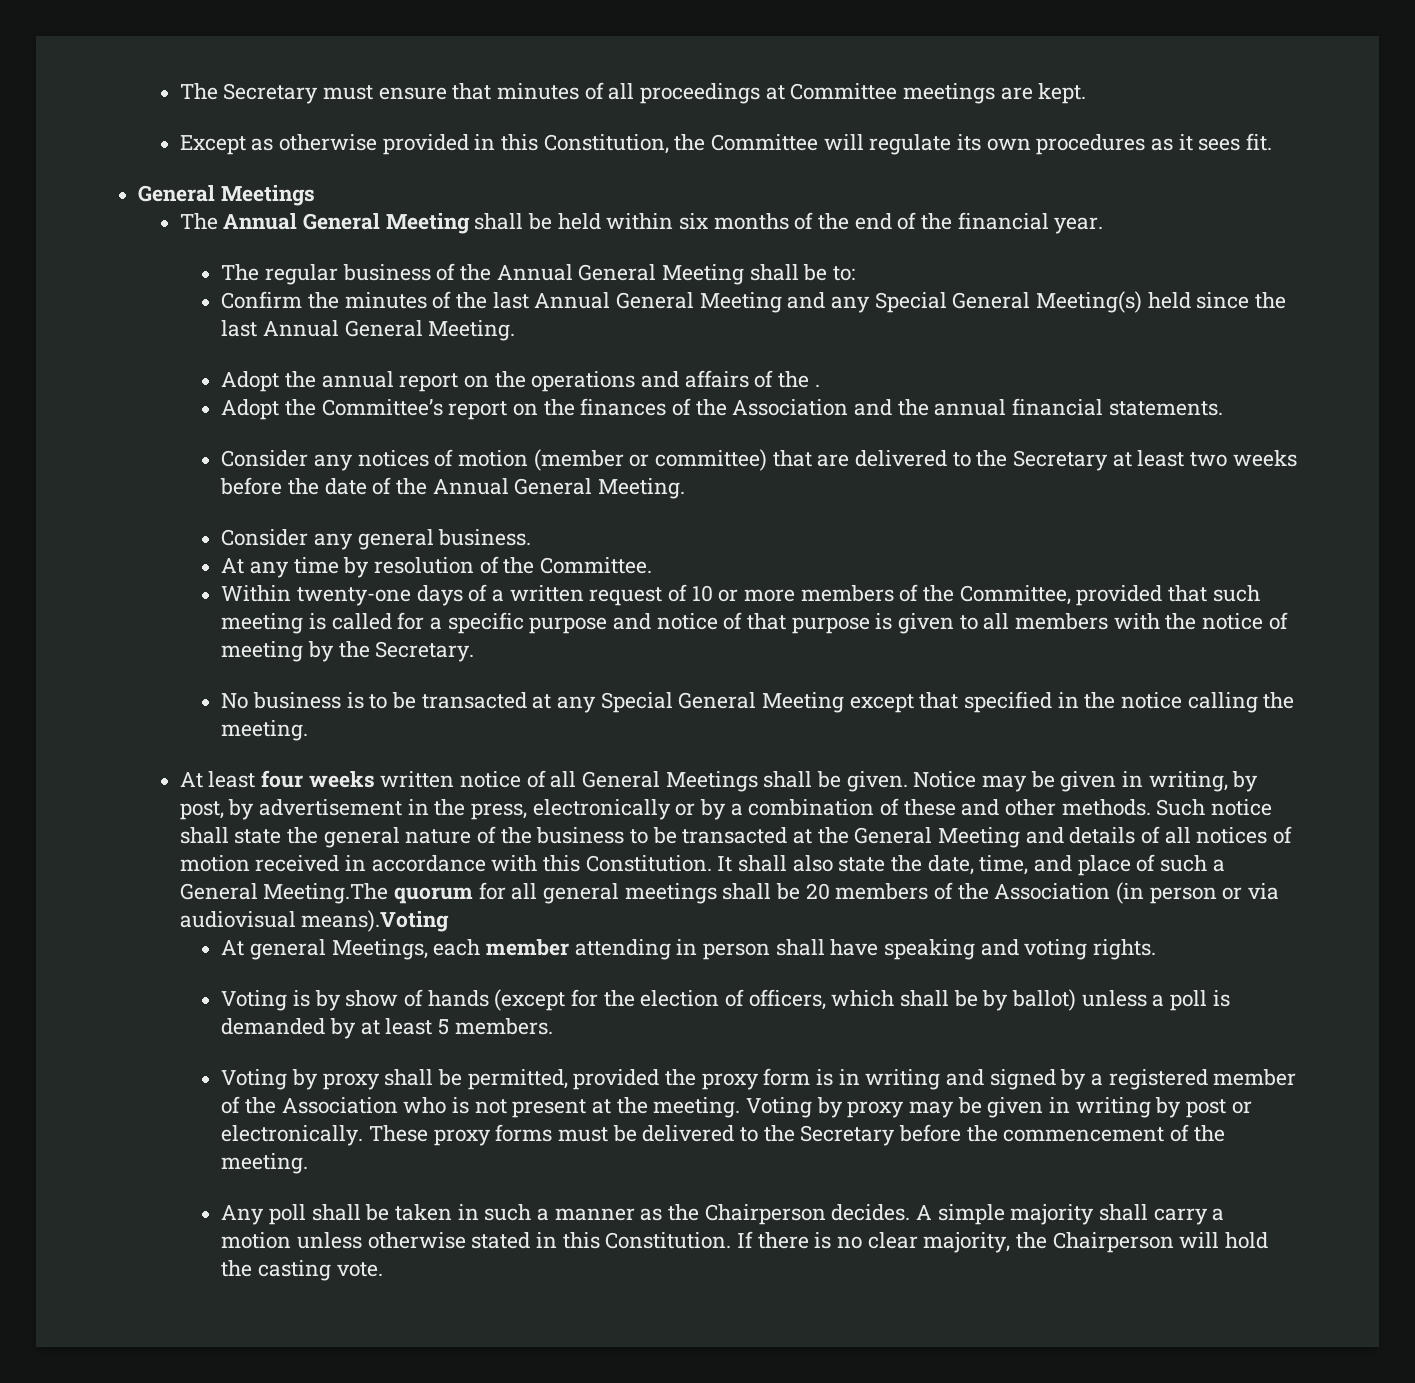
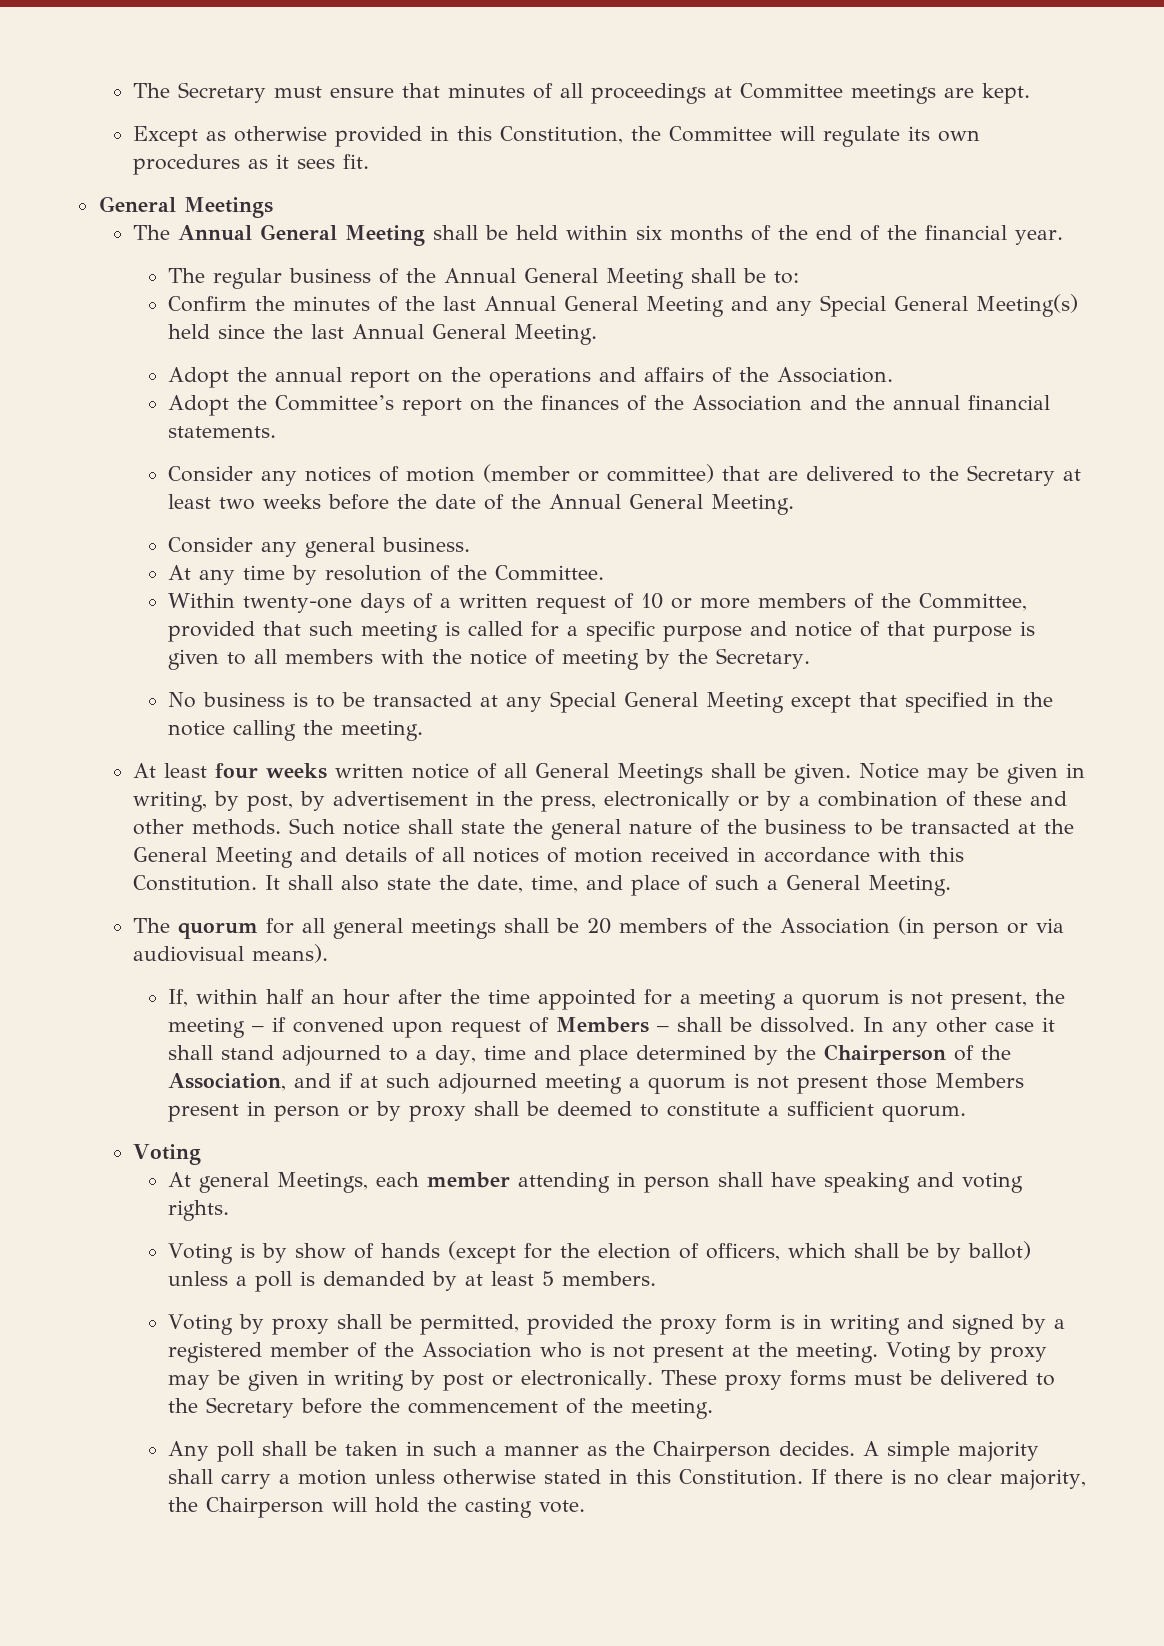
- Adopt the annual report on the operations and affairs of the .
+ Adopt the annual report on the operations and affairs of the Association.
- It shall also state the date, time, and place of such a General Meeting.The quorum for all general meetings shall be 20 members of the Association (in person or via audiovisual means).Voting
+ It shall also state the date, time, and place of such a General Meeting.
+ The quorum for all general meetings shall be 20 members of the Association (in person or via audiovisual means).
+ If, within half an hour after the time appointed for a meeting a quorum is not present, the meeting – if convened upon request of Members – shall be dissolved. In any other case it shall stand adjourned to a day, time and place determined by the Chairperson of the Association, and if at such adjourned meeting a quorum is not present those Members present in person or by proxy shall be deemed to constitute a sufficient quorum.
+ Voting

